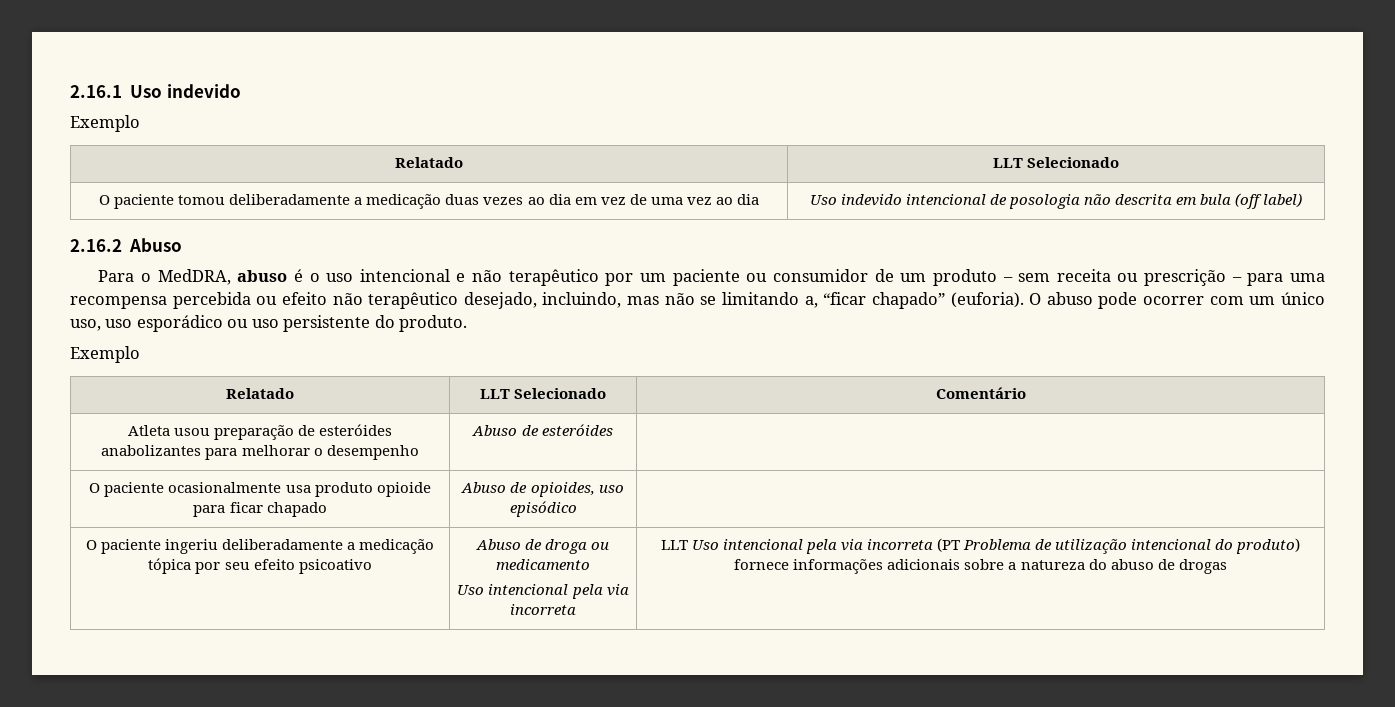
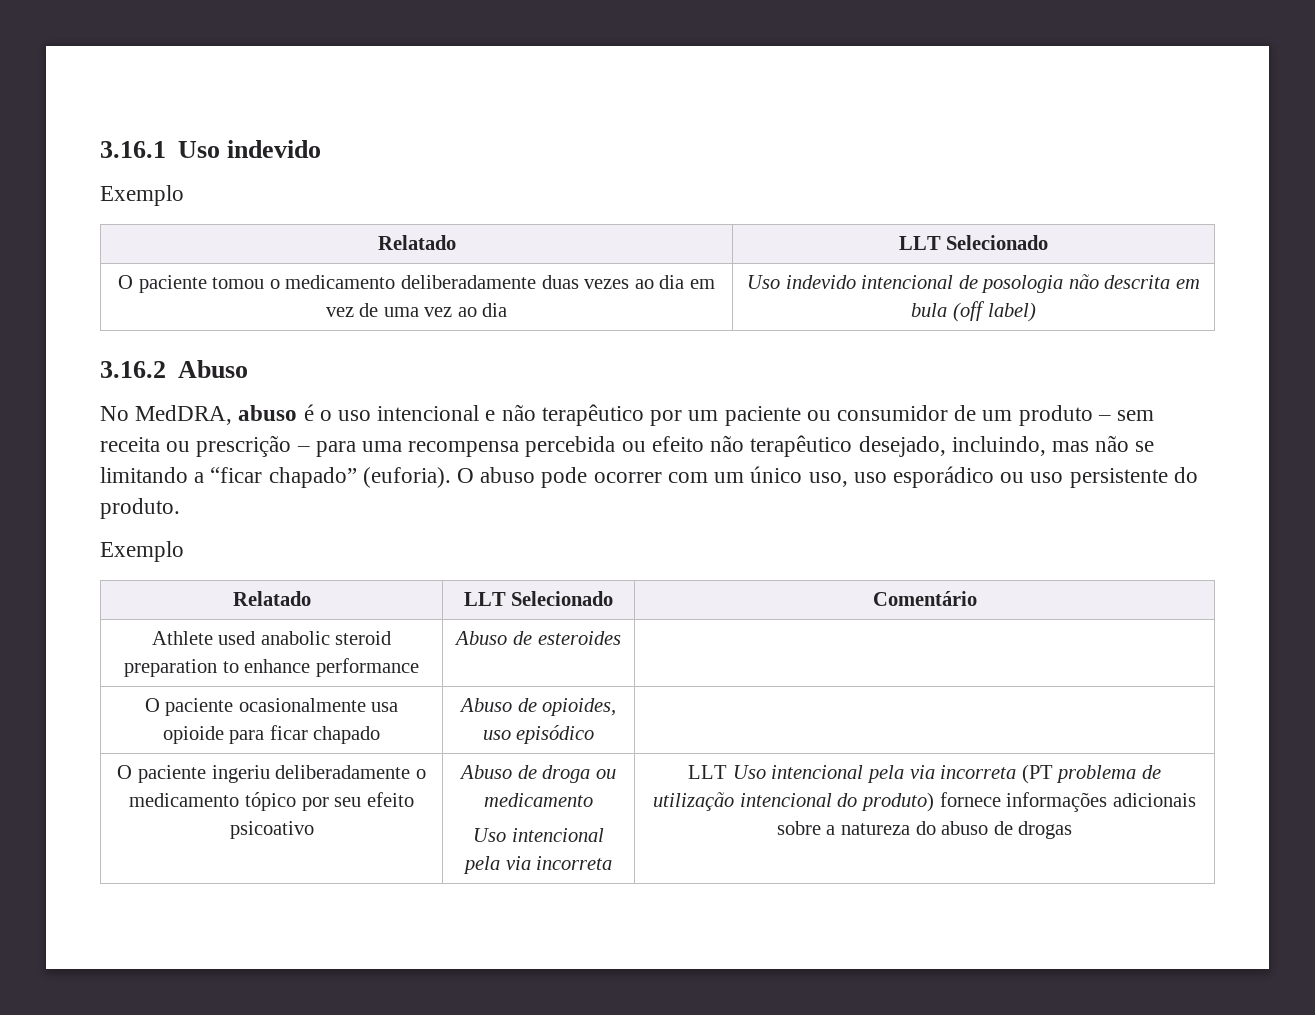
- 2.16.1 Uso indevido
+ 3.16.1 Uso indevido
- O paciente tomou deliberadamente a medicação duas vezes ao dia em vez de uma vez ao dia | Uso indevido intencional de posologia não descrita em bula (off label)
+ O paciente tomou o medicamento deliberadamente duas vezes ao dia em vez de uma vez ao dia | Uso indevido intencional de posologia não descrita em bula (off label)
- 2.16.2 Abuso
+ 3.16.2 Abuso
- Para o MedDRA, abuso é o uso intencional e não terapêutico por um paciente ou consumidor de um produto – sem receita ou prescrição – para uma recompensa percebida ou efeito não terapêutico desejado, incluindo, mas não se limitando a, “ficar chapado” (euforia).
+ No MedDRA, abuso é o uso intencional e não terapêutico por um paciente ou consumidor de um produto – sem receita ou prescrição – para uma recompensa percebida ou efeito não terapêutico desejado, incluindo, mas não se limitando a “ficar chapado” (euforia).
- Atleta usou preparação de esteróides anabolizantes para melhorar o desempenho | Abuso de esteróides |
+ Athlete used anabolic steroid preparation to enhance performance | Abuso de esteroides |
- O paciente ocasionalmente usa produto opioide para ficar chapado | Abuso de opioides, uso episódico |
+ O paciente ocasionalmente usa opioide para ficar chapado | Abuso de opioides, uso episódico |
- O paciente ingeriu deliberadamente a medicação tópica por seu efeito psicoativo
+ O paciente ingeriu deliberadamente o medicamento tópico por seu efeito psicoativo
- LLT Uso intencional pela via incorreta (PT Problema de utilização intencional do produto) fornece informações adicionais sobre a natureza do abuso de drogas
+ LLT Uso intencional pela via incorreta (PT problema de utilização intencional do produto) fornece informações adicionais sobre a natureza do abuso de drogas

